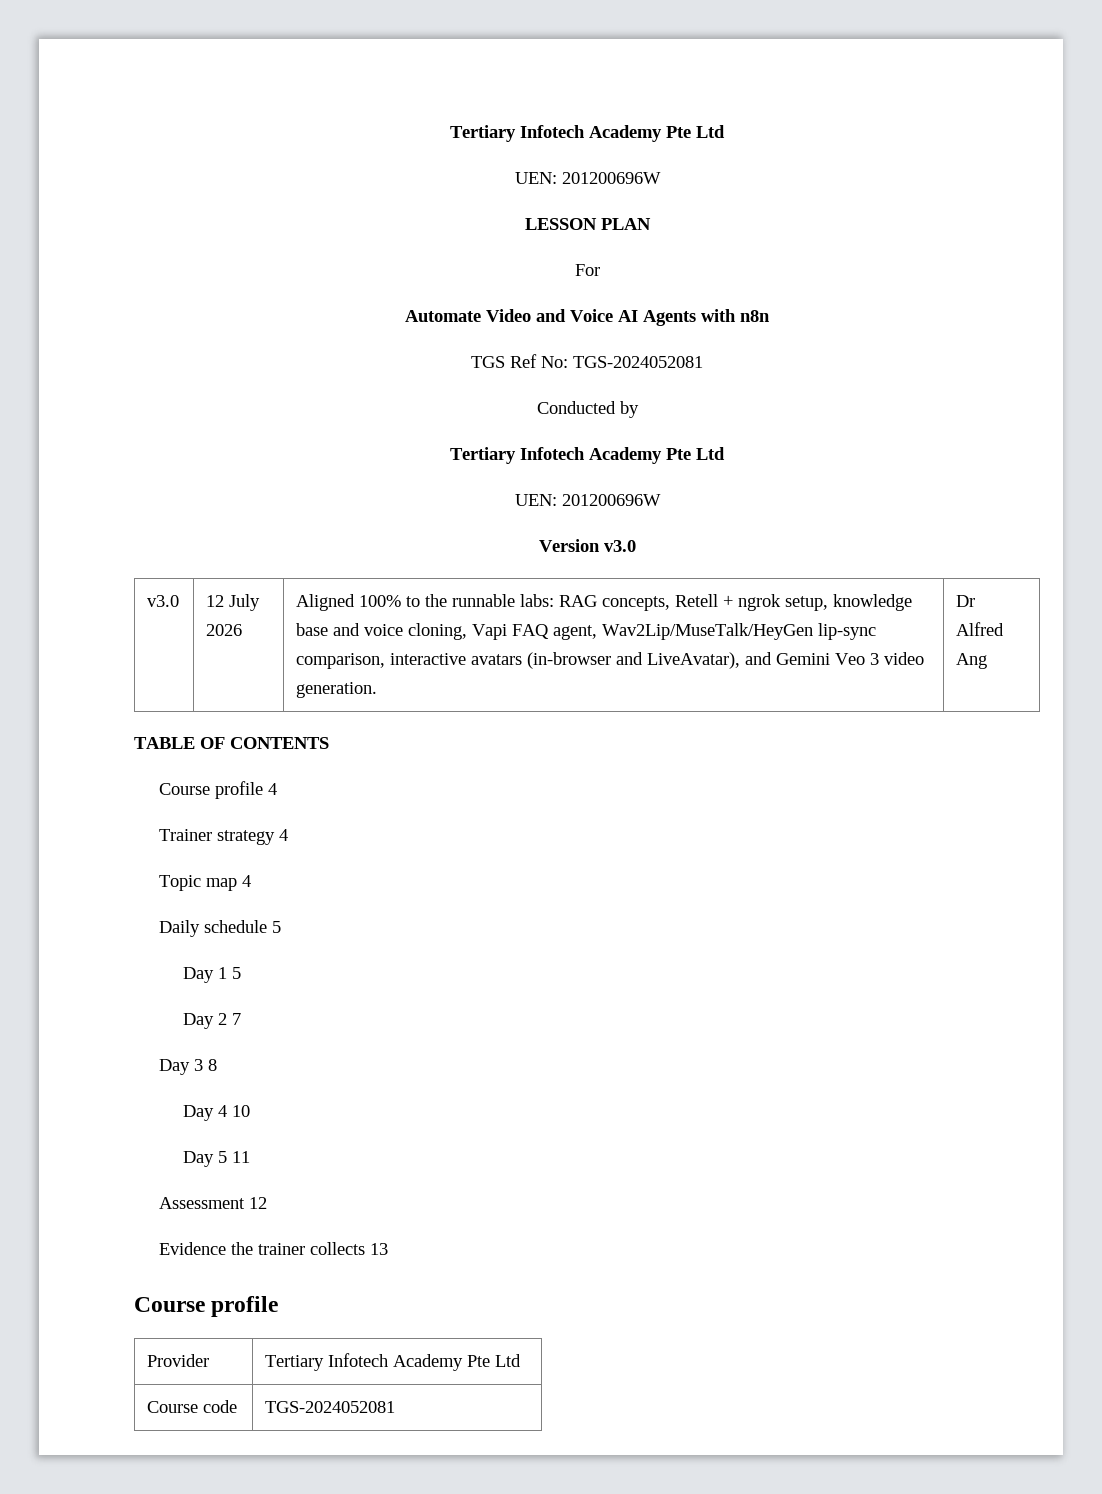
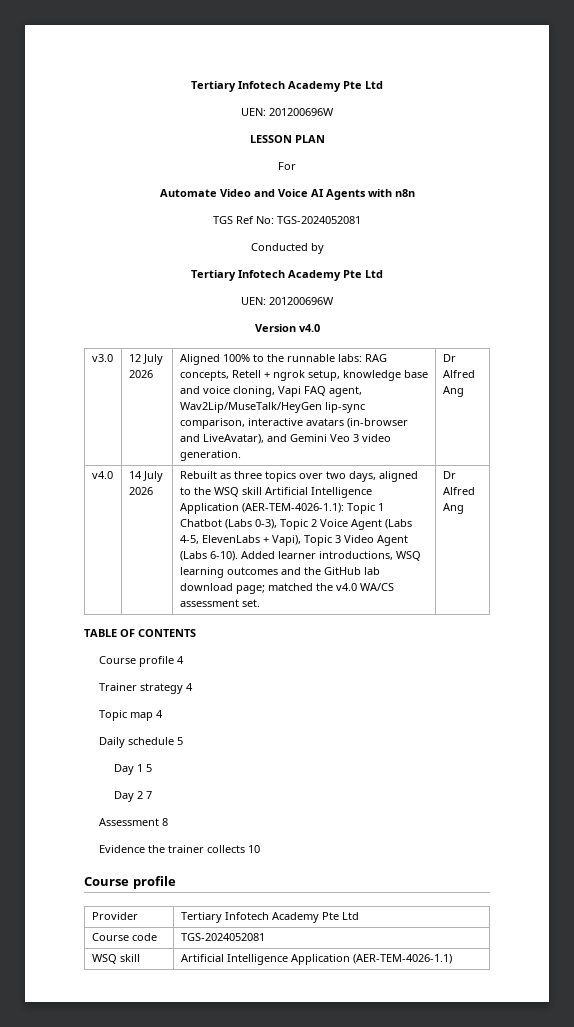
- Version v3.0
+ Version v4.0
+ v4.0 | 14 July 2026 | Rebuilt as three topics over two days, aligned to the WSQ skill Artificial Intelligence Application (AER-TEM-4026-1.1): Topic 1 Chatbot (Labs 0-3), Topic 2 Voice Agent (Labs 4-5, ElevenLabs + Vapi), Topic 3 Video Agent (Labs 6-10). Added learner introductions, WSQ learning outcomes and the GitHub lab download page; matched the v4.0 WA/CS assessment set. | Dr Alfred Ang
- Day 3 8
+ Assessment 8
- Day 4 10
- Day 5 11
- Assessment 12
- Evidence the trainer collects 13
+ Evidence the trainer collects 10
+ WSQ skill | Artificial Intelligence Application (AER-TEM-4026-1.1)

